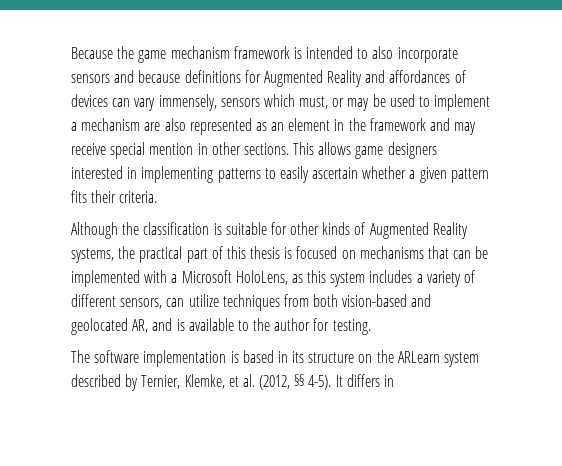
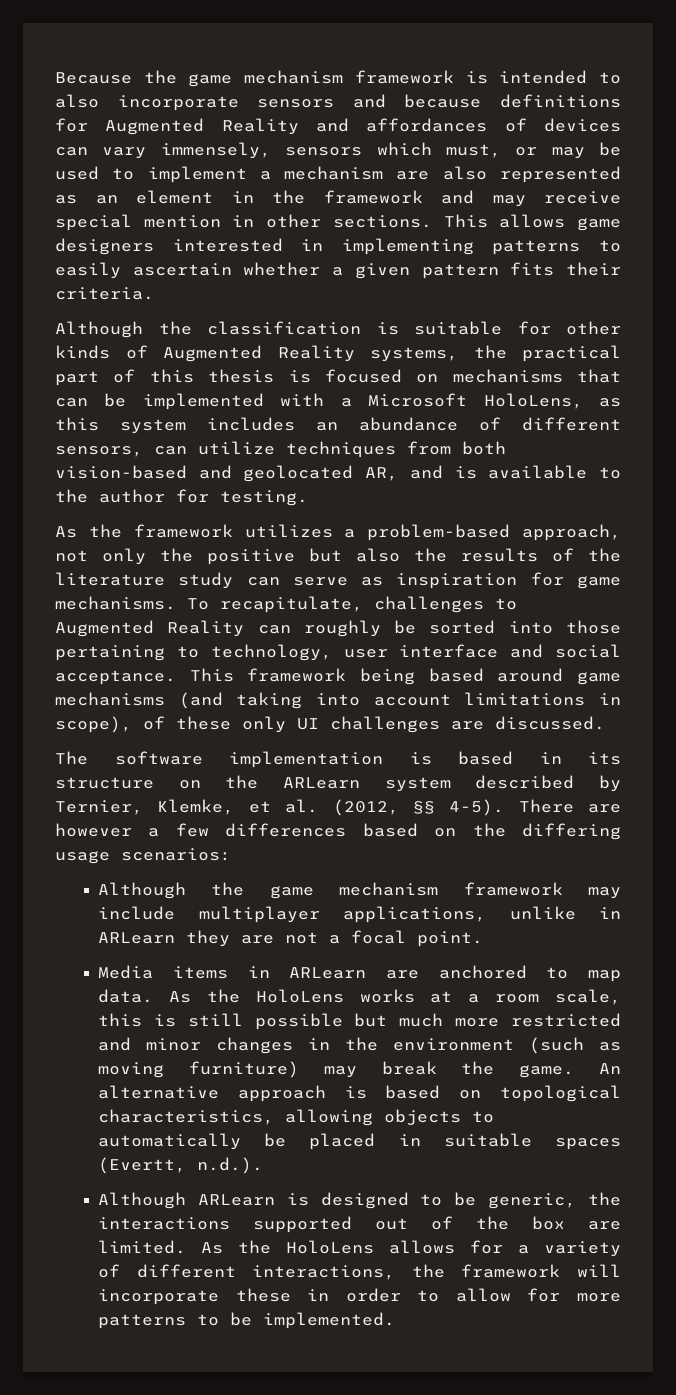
- Although the classification is suitable for other kinds of Augmented Reality systems, the practical part of this thesis is focused on mechanisms that can be implemented with a Microsoft HoloLens, as this system includes a variety of different sensors, can utilize techniques from both vision-based and geolocated AR, and is available to the author for testing.
+ Although the classification is suitable for other kinds of Augmented Reality systems, the practical part of this thesis is focused on mechanisms that can be implemented with a Microsoft HoloLens, as this system includes an abundance of different sensors, can utilize techniques from both vision-based and geolocated AR, and is available to the author for testing.
+ As the framework utilizes a problem-based approach, not only the positive but also the results of the literature study can serve as inspiration for game mechanisms. To recapitulate, challenges to Augmented Reality can roughly be sorted into those pertaining to technology, user interface and social acceptance. This framework being based around game mechanisms (and taking into account limitations in scope), of these only UI challenges are discussed.
- It differs in
+ There are however a few differences based on the differing usage scenarios:
+ Although the game mechanism framework may include multiplayer applications, unlike in ARLearn they are not a focal point.
+ Media items in ARLearn are anchored to map data. As the HoloLens works at a room scale, this is still possible but much more restricted and minor changes in the environment (such as moving furniture) may break the game. An alternative approach is based on topological characteristics, allowing objects to automatically be placed in suitable spaces (Evertt, n.d.).
+ Although ARLearn is designed to be generic, the interactions supported out of the box are limited. As the HoloLens allows for a variety of different interactions, the framework will incorporate these in order to allow for more patterns to be implemented.

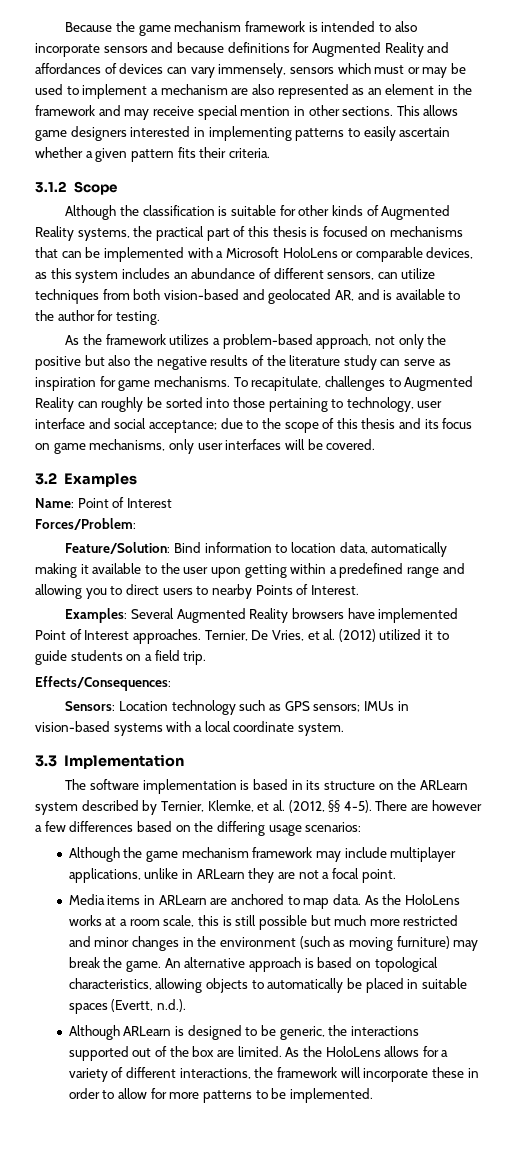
- Because the game mechanism framework is intended to also incorporate sensors and because definitions for Augmented Reality and affordances of devices can vary immensely, sensors which must, or may be used to implement a mechanism are also represented as an element in the framework and may receive special mention in other sections.
+ Because the game mechanism framework is intended to also incorporate sensors and because definitions for Augmented Reality and affordances of devices can vary immensely, sensors which must or may be used to implement a mechanism are also represented as an element in the framework and may receive special mention in other sections.
+ 3.1.2 Scope
- Although the classification is suitable for other kinds of Augmented Reality systems, the practical part of this thesis is focused on mechanisms that can be implemented with a Microsoft HoloLens, as this system includes an abundance of different sensors, can utilize techniques from both vision-based and geolocated AR, and is available to the author for testing.
+ Although the classification is suitable for other kinds of Augmented Reality systems, the practical part of this thesis is focused on mechanisms that can be implemented with a Microsoft HoloLens or comparable devices, as this system includes an abundance of different sensors, can utilize techniques from both vision-based and geolocated AR, and is available to the author for testing.
- As the framework utilizes a problem-based approach, not only the positive but also the results of the literature study can serve as inspiration for game mechanisms.
+ As the framework utilizes a problem-based approach, not only the positive but also the negative results of the literature study can serve as inspiration for game mechanisms.
- To recapitulate, challenges to Augmented Reality can roughly be sorted into those pertaining to technology, user interface and social acceptance. This framework being based around game mechanisms (and taking into account limitations in scope), of these only UI challenges are discussed.
+ To recapitulate, challenges to Augmented Reality can roughly be sorted into those pertaining to technology, user interface and social acceptance; due to the scope of this thesis and its focus on game mechanisms, only user interfaces will be covered.
+ 3.2 Examples
+ Name: Point of Interest
+ Forces/Problem:
+ Feature/Solution: Bind information to location data, automatically making it available to the user upon getting within a predefined range and allowing you to direct users to nearby Points of Interest.
+ Examples: Several Augmented Reality browsers have implemented Point of Interest approaches. Ternier, De Vries, et al. (2012) utilized it to guide students on a field trip.
+ Effects/Consequences:
+ Sensors: Location technology such as GPS sensors; IMUs in vision-based systems with a local coordinate system.
+ 3.3 Implementation

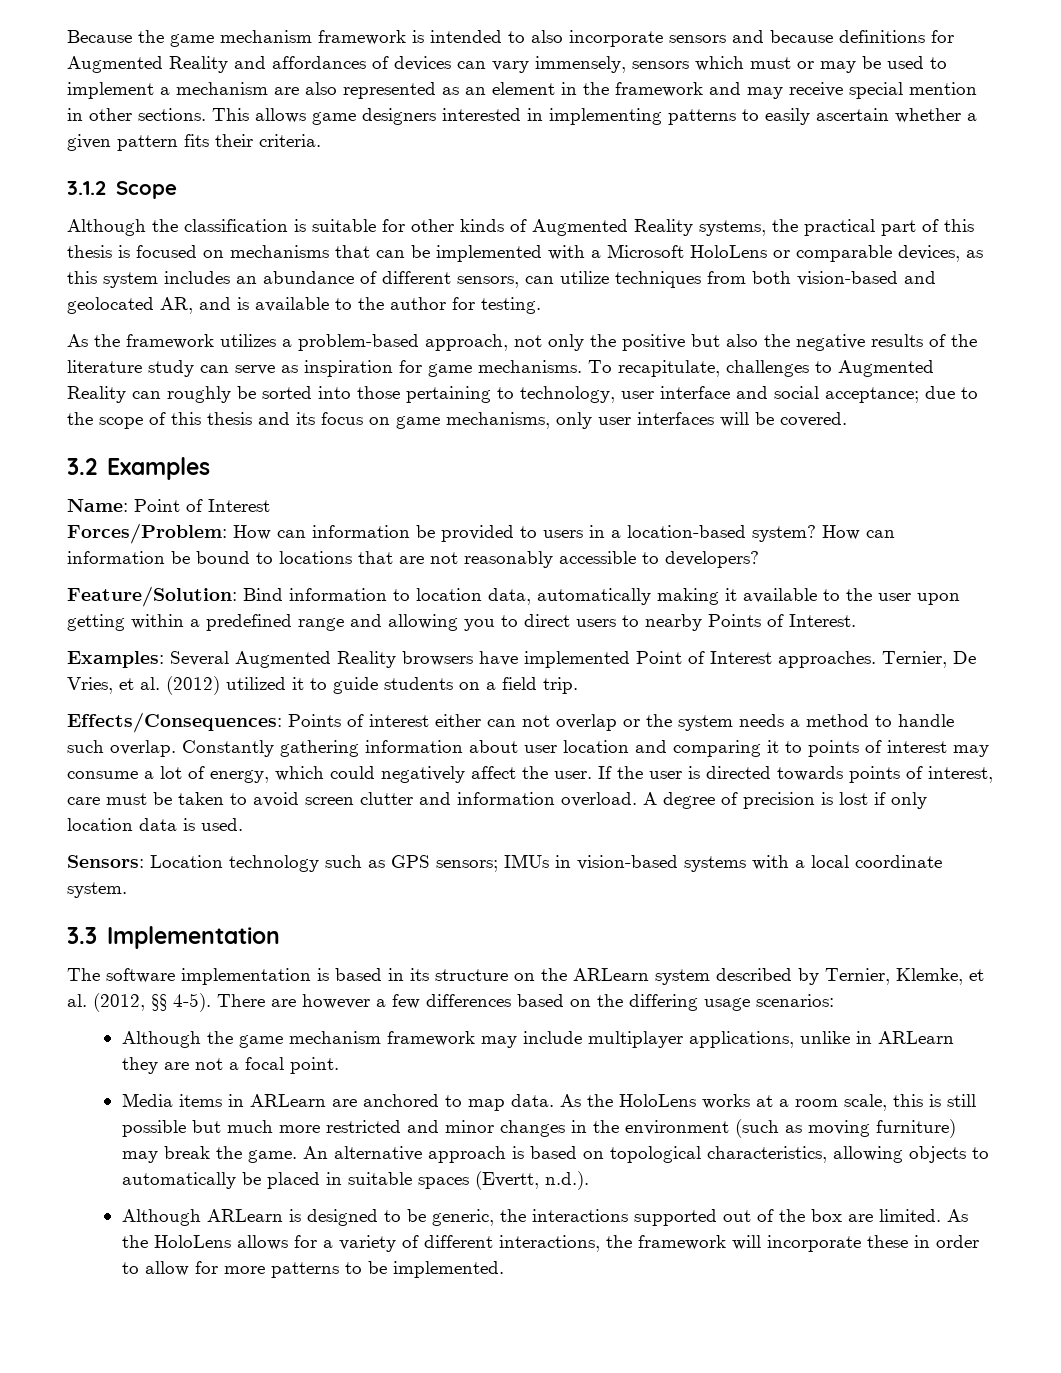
- Forces/Problem:
+ Forces/Problem: How can information be provided to users in a location-based system? How can information be bound to locations that are not reasonably accessible to developers?
- Effects/Consequences:
+ Effects/Consequences: Points of interest either can not overlap or the system needs a method to handle such overlap. Constantly gathering information about user location and comparing it to points of interest may consume a lot of energy, which could negatively affect the user. If the user is directed towards points of interest, care must be taken to avoid screen clutter and information overload. A degree of precision is lost if only location data is used.

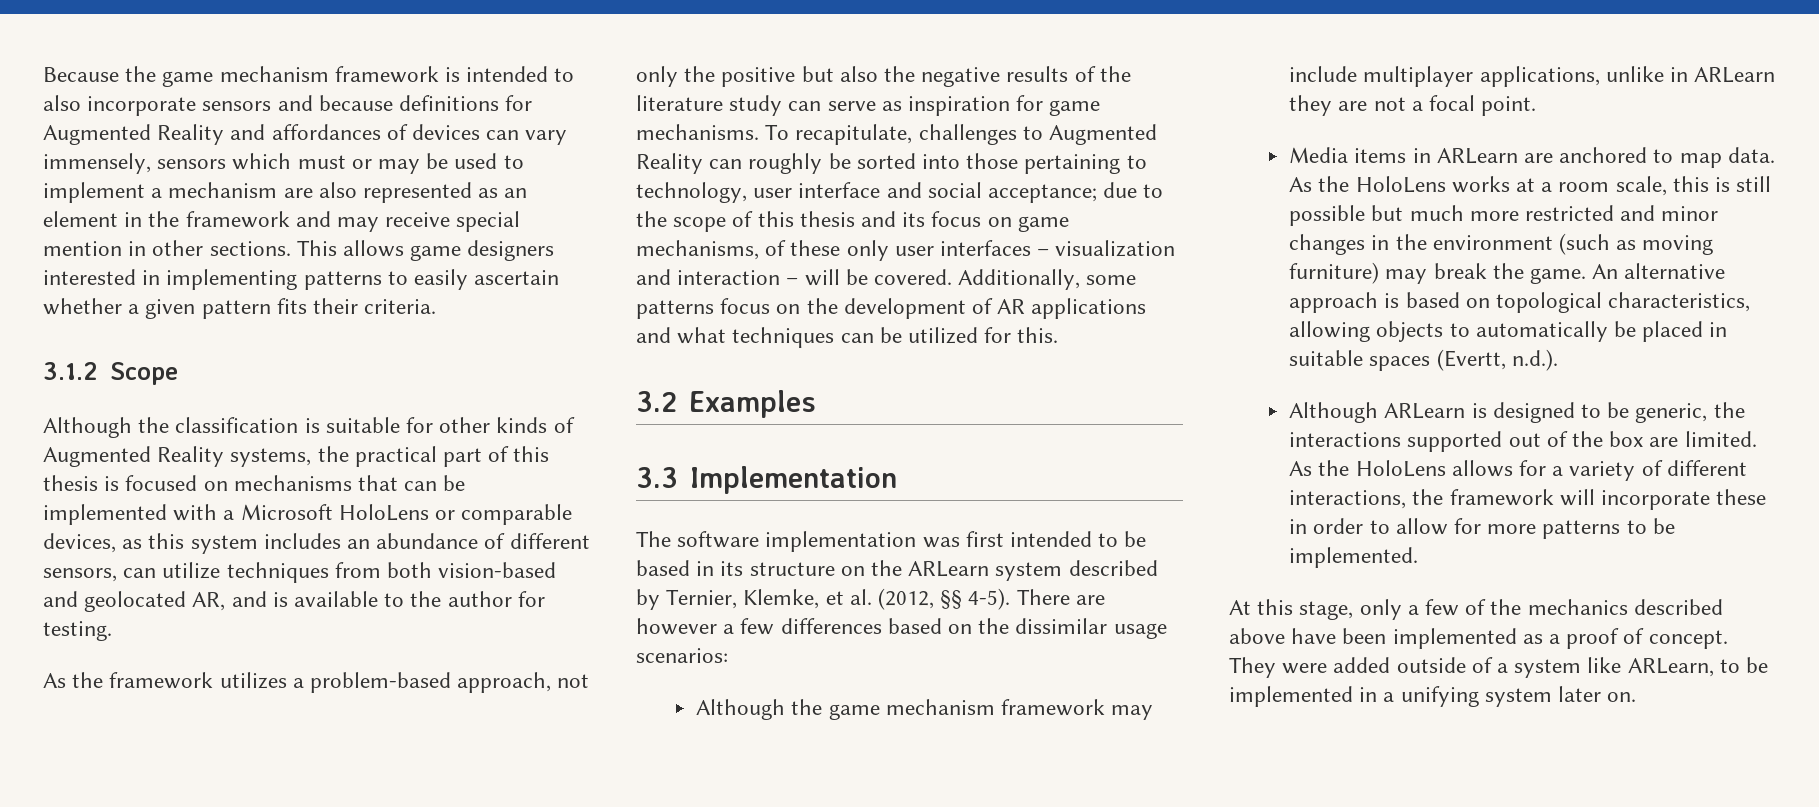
- To recapitulate, challenges to Augmented Reality can roughly be sorted into those pertaining to technology, user interface and social acceptance; due to the scope of this thesis and its focus on game mechanisms, only user interfaces will be covered.
+ To recapitulate, challenges to Augmented Reality can roughly be sorted into those pertaining to technology, user interface and social acceptance; due to the scope of this thesis and its focus on game mechanisms, of these only user interfaces – visualization and interaction – will be covered. Additionally, some patterns focus on the development of AR applications and what techniques can be utilized for this.
  3.2 Examples
- Name: Point of Interest
- Forces/Problem: How can information be provided to users in a location-based system? How can information be bound to locations that are not reasonably accessible to developers?
- Feature/Solution: Bind information to location data, automatically making it available to the user upon getting within a predefined range and allowing you to direct users to nearby Points of Interest.
- Examples: Several Augmented Reality browsers have implemented Point of Interest approaches. Ternier, De Vries, et al. (2012) utilized it to guide students on a field trip.
- Effects/Consequences: Points of interest either can not overlap or the system needs a method to handle such overlap. Constantly gathering information about user location and comparing it to points of interest may consume a lot of energy, which could negatively affect the user. If the user is directed towards points of interest, care must be taken to avoid screen clutter and information overload. A degree of precision is lost if only location data is used.
- Sensors: Location technology such as GPS sensors; IMUs in vision-based systems with a local coordinate system.
- The software implementation is based in its structure on the ARLearn system described by Ternier, Klemke, et al. (2012, §§ 4-5).
+ The software implementation was first intended to be based in its structure on the ARLearn system described by Ternier, Klemke, et al. (2012, §§ 4-5).
- There are however a few differences based on the differing usage scenarios:
+ There are however a few differences based on the dissimilar usage scenarios:
+ At this stage, only a few of the mechanics described above have been implemented as a proof of concept. They were added outside of a system like ARLearn, to be implemented in a unifying system later on.

